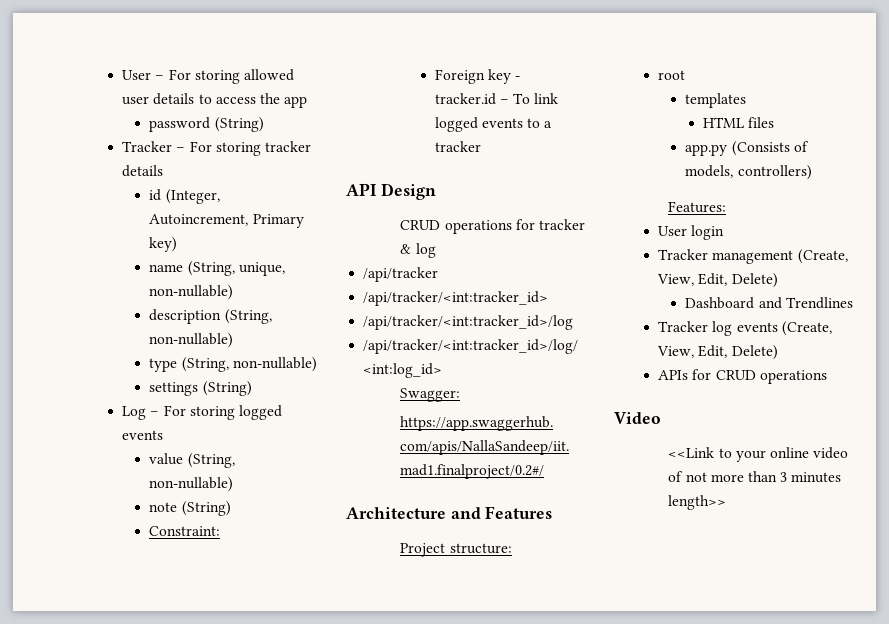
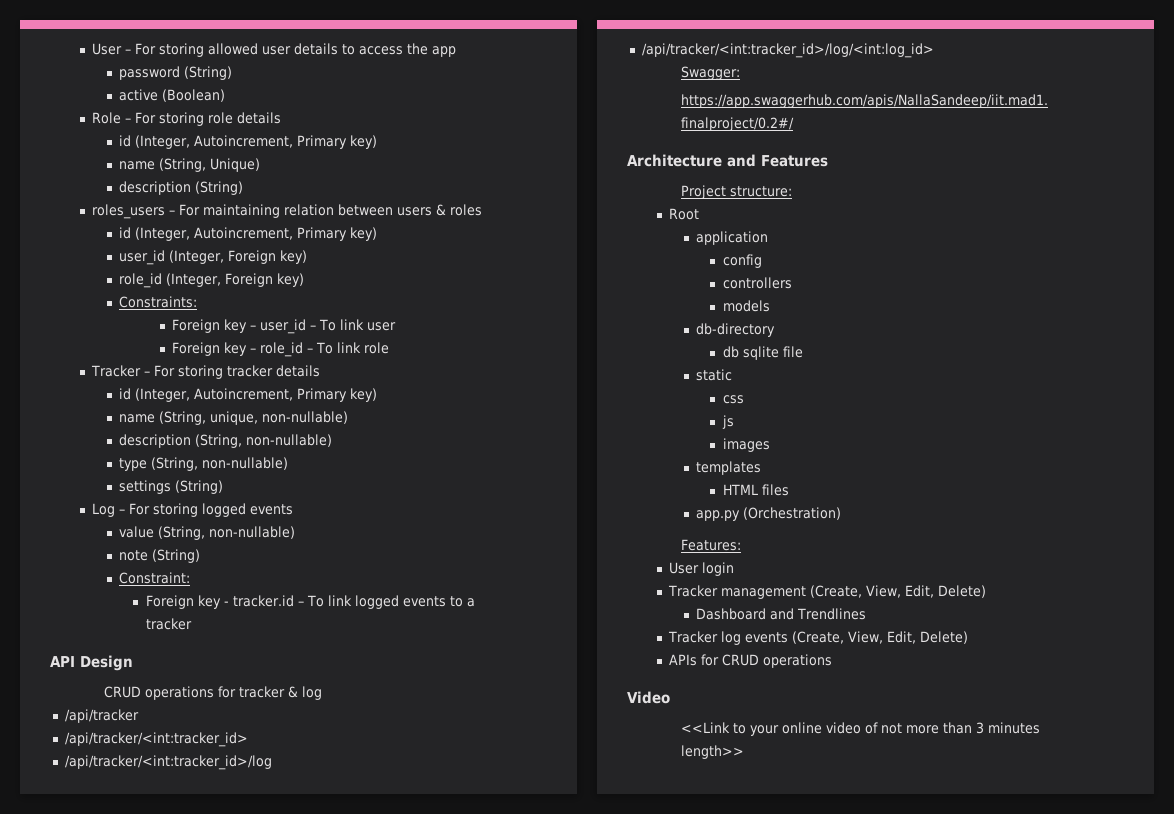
+ active (Boolean)
+ Role – For storing role details
+ id (Integer, Autoincrement, Primary key)
+ name (String, Unique)
+ description (String)
+ roles_users – For maintaining relation between users & roles
+ id (Integer, Autoincrement, Primary key)
+ user_id (Integer, Foreign key)
+ role_id (Integer, Foreign key)
+ Constraints:
+ Foreign key – user_id – To link user
+ Foreign key – role_id – To link role
- root
+ Root
+ application
+ config
+ controllers
+ models
+ db-directory
+ db sqlite file
+ static
+ css
+ js
+ images
- app.py (Consists of models, controllers)
+ app.py (Orchestration)

